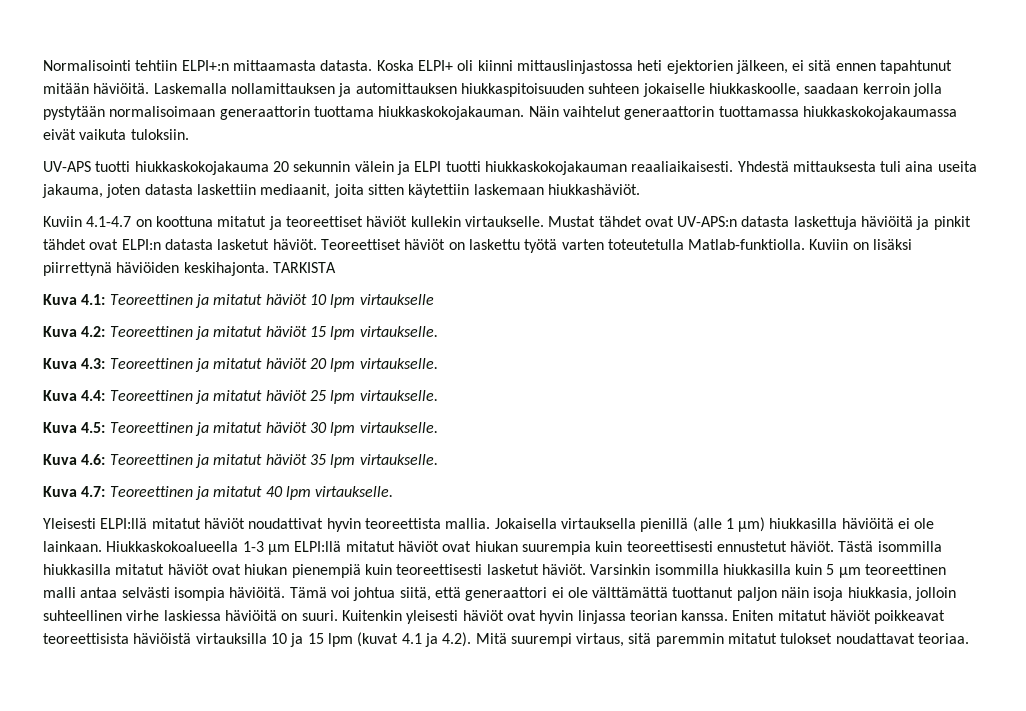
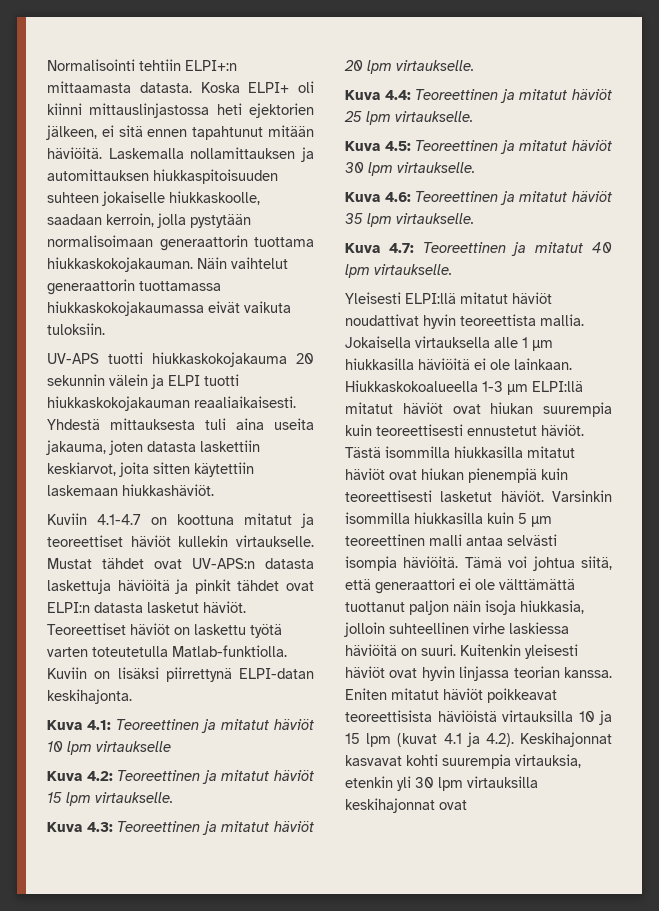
- Laskemalla nollamittauksen ja automittauksen hiukkaspitoisuuden suhteen jokaiselle hiukkaskoolle, saadaan kerroin jolla pystytään normalisoimaan generaattorin tuottama hiukkaskokojakauman.
+ Laskemalla nollamittauksen ja automittauksen hiukkaspitoisuuden suhteen jokaiselle hiukkaskoolle, saadaan kerroin, jolla pystytään normalisoimaan generaattorin tuottama hiukkaskokojakauman.
- Yhdestä mittauksesta tuli aina useita jakauma, joten datasta laskettiin mediaanit, joita sitten käytettiin laskemaan hiukkashäviöt.
+ Yhdestä mittauksesta tuli aina useita jakauma, joten datasta laskettiin keskiarvot, joita sitten käytettiin laskemaan hiukkashäviöt.
- Kuviin on lisäksi piirrettynä häviöiden keskihajonta. TARKISTA
+ Kuviin on lisäksi piirrettynä ELPI-datan keskihajonta.
- Jokaisella virtauksella pienillä (alle 1 µm) hiukkasilla häviöitä ei ole lainkaan.
+ Jokaisella virtauksella alle 1 µm hiukkasilla häviöitä ei ole lainkaan.
- Eniten mitatut häviöt poikkeavat teoreettisista häviöistä virtauksilla 10 ja 15 lpm (kuvat 4.1 ja 4.2). Mitä suurempi virtaus, sitä paremmin mitatut tulokset noudattavat teoriaa.
+ Eniten mitatut häviöt poikkeavat teoreettisista häviöistä virtauksilla 10 ja 15 lpm (kuvat 4.1 ja 4.2). Keskihajonnat kasvavat kohti suurempia virtauksia, etenkin yli 30 lpm virtauksilla keskihajonnat ovat

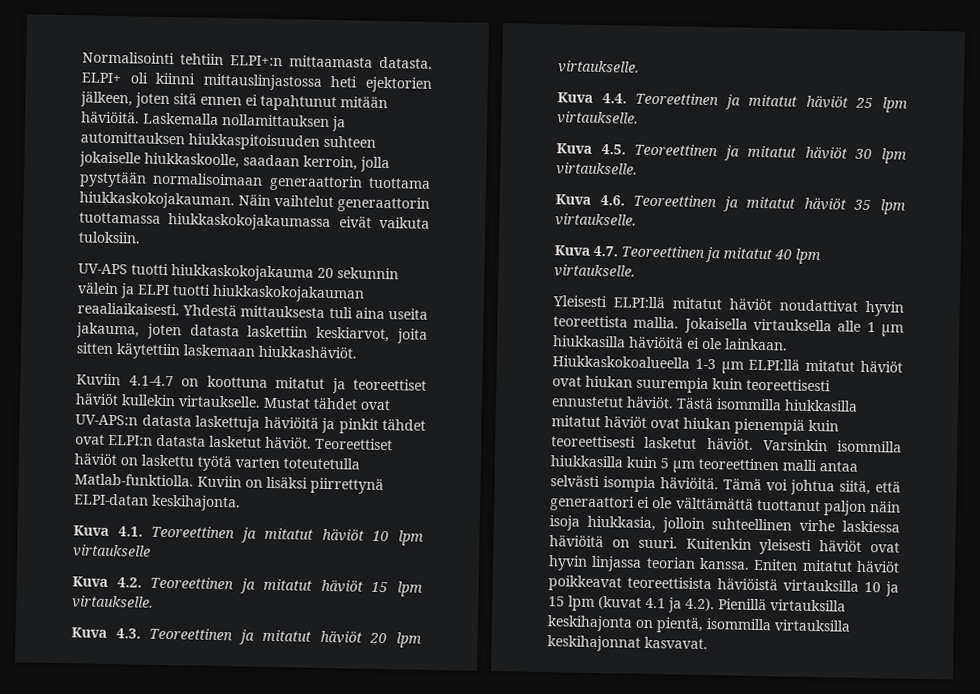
- Koska ELPI+ oli kiinni mittauslinjastossa heti ejektorien jälkeen, ei sitä ennen tapahtunut mitään häviöitä.
+ ELPI+ oli kiinni mittauslinjastossa heti ejektorien jälkeen, joten sitä ennen ei tapahtunut mitään häviöitä.
- Kuva 4.1: Teoreettinen ja mitatut häviöt 10 lpm virtaukselle
+ Kuva 4.1. Teoreettinen ja mitatut häviöt 10 lpm virtaukselle
- Kuva 4.2: Teoreettinen ja mitatut häviöt 15 lpm virtaukselle.
+ Kuva 4.2. Teoreettinen ja mitatut häviöt 15 lpm virtaukselle.
- Kuva 4.3: Teoreettinen ja mitatut häviöt 20 lpm virtaukselle.
+ Kuva 4.3. Teoreettinen ja mitatut häviöt 20 lpm virtaukselle.
- Kuva 4.4: Teoreettinen ja mitatut häviöt 25 lpm virtaukselle.
+ Kuva 4.4. Teoreettinen ja mitatut häviöt 25 lpm virtaukselle.
- Kuva 4.5: Teoreettinen ja mitatut häviöt 30 lpm virtaukselle.
+ Kuva 4.5. Teoreettinen ja mitatut häviöt 30 lpm virtaukselle.
- Kuva 4.6: Teoreettinen ja mitatut häviöt 35 lpm virtaukselle.
+ Kuva 4.6. Teoreettinen ja mitatut häviöt 35 lpm virtaukselle.
- Kuva 4.7: Teoreettinen ja mitatut 40 lpm virtaukselle.
+ Kuva 4.7. Teoreettinen ja mitatut 40 lpm virtaukselle.
- Eniten mitatut häviöt poikkeavat teoreettisista häviöistä virtauksilla 10 ja 15 lpm (kuvat 4.1 ja 4.2). Keskihajonnat kasvavat kohti suurempia virtauksia, etenkin yli 30 lpm virtauksilla keskihajonnat ovat
+ Eniten mitatut häviöt poikkeavat teoreettisista häviöistä virtauksilla 10 ja 15 lpm (kuvat 4.1 ja 4.2). Pienillä virtauksilla keskihajonta on pientä, isommilla virtauksilla keskihajonnat kasvavat.

